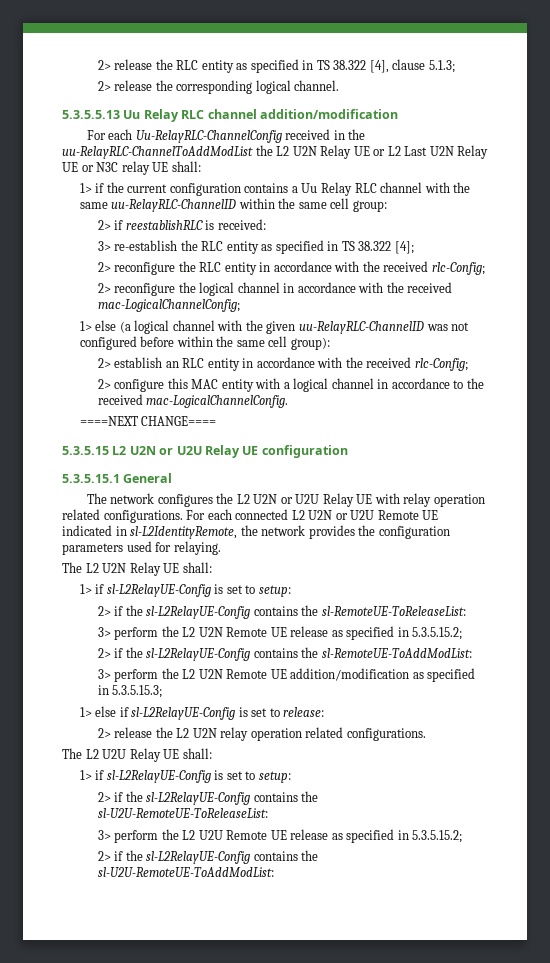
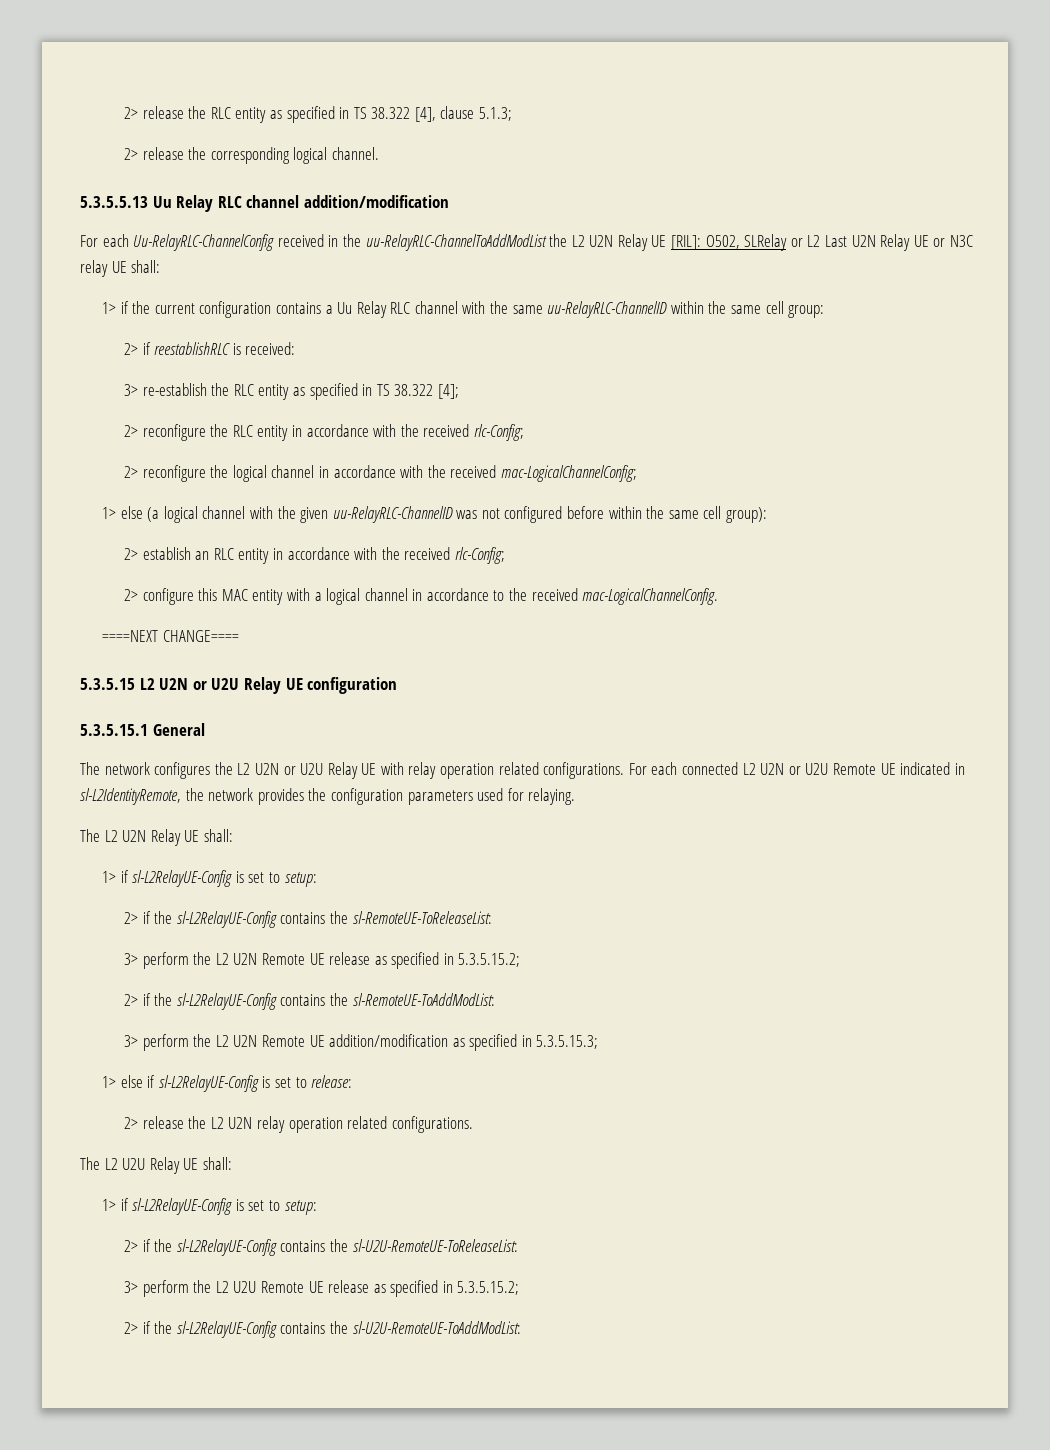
- For each Uu-RelayRLC-ChannelConfig received in the uu-RelayRLC-ChannelToAddModList the L2 U2N Relay UE or L2 Last U2N Relay UE or N3C relay UE shall:
+ For each Uu-RelayRLC-ChannelConfig received in the uu-RelayRLC-ChannelToAddModList the L2 U2N Relay UE [RIL]: O502, SLRelay or L2 Last U2N Relay UE or N3C relay UE shall:

